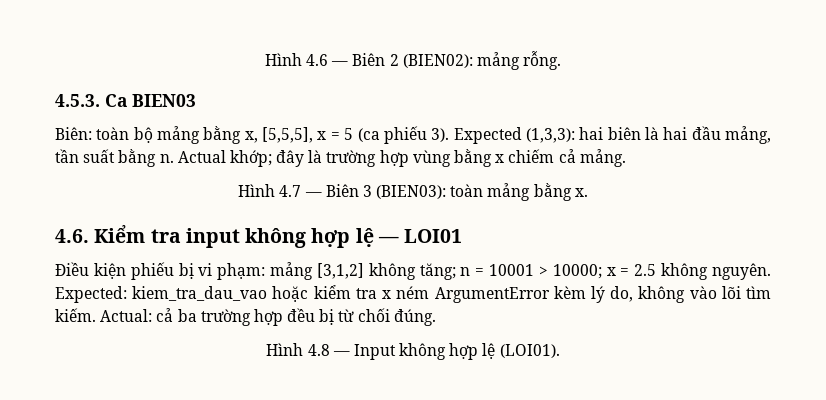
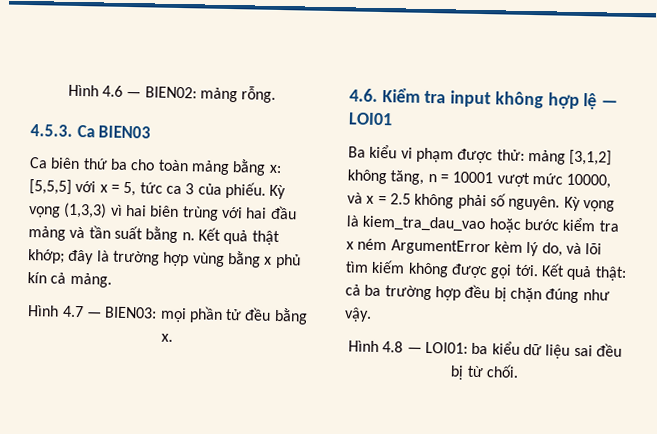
- Hình 4.6 — Biên 2 (BIEN02): mảng rỗng.
+ Hình 4.6 — BIEN02: mảng rỗng.
- Biên: toàn bộ mảng bằng x, [5,5,5], x = 5 (ca phiếu 3). Expected (1,3,3): hai biên là hai đầu mảng, tần suất bằng n.
+ Ca biên thứ ba cho toàn mảng bằng x: [5,5,5] với x = 5, tức ca 3 của phiếu. Kỳ vọng (1,3,3) vì hai biên trùng với hai đầu mảng và tần suất bằng n.
- Actual khớp; đây là trường hợp vùng bằng x chiếm cả mảng.
+ Kết quả thật khớp; đây là trường hợp vùng bằng x phủ kín cả mảng.
- Hình 4.7 — Biên 3 (BIEN03): toàn mảng bằng x.
+ Hình 4.7 — BIEN03: mọi phần tử đều bằng x.
- Điều kiện phiếu bị vi phạm: mảng [3,1,2] không tăng; n = 10001 > 10000; x = 2.5 không nguyên. Expected: kiem_tra_dau_vao hoặc kiểm tra x ném ArgumentError kèm lý do, không vào lõi tìm kiếm. Actual: cả ba trường hợp đều bị từ chối đúng.
+ Ba kiểu vi phạm được thử: mảng [3,1,2] không tăng, n = 10001 vượt mức 10000, và x = 2.5 không phải số nguyên. Kỳ vọng là kiem_tra_dau_vao hoặc bước kiểm tra x ném ArgumentError kèm lý do, và lõi tìm kiếm không được gọi tới. Kết quả thật: cả ba trường hợp đều bị chặn đúng như vậy.
- Hình 4.8 — Input không hợp lệ (LOI01).
+ Hình 4.8 — LOI01: ba kiểu dữ liệu sai đều bị từ chối.

